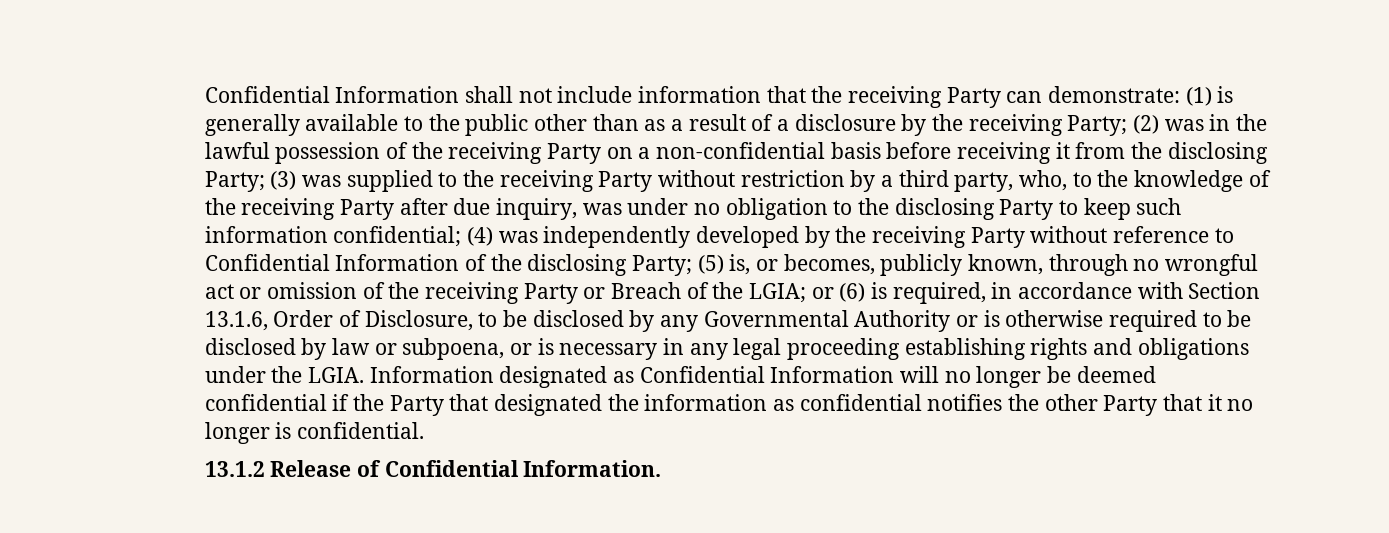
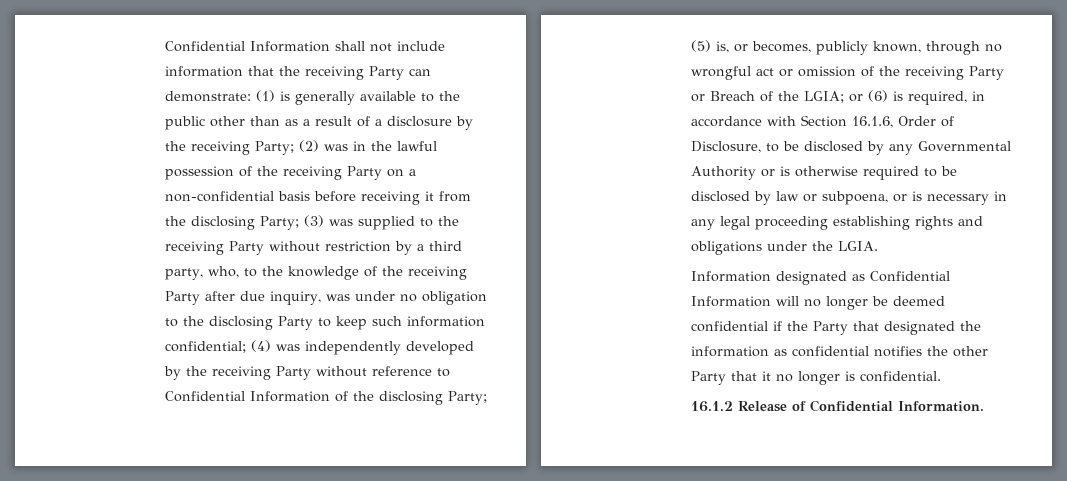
- or (6) is required, in accordance with Section 13.1.6, Order of Disclosure, to be disclosed by any Governmental Authority or is otherwise required to be disclosed by law or subpoena, or is necessary in any legal proceeding establishing rights and obligations under the LGIA. Information designated as Confidential Information will no longer be deemed confidential if the Party that designated the information as confidential notifies the other Party that it no longer is confidential.
+ or (6) is required, in accordance with Section 16.1.6, Order of Disclosure, to be disclosed by any Governmental Authority or is otherwise required to be disclosed by law or subpoena, or is necessary in any legal proceeding establishing rights and obligations under the LGIA.
+ Information designated as Confidential Information will no longer be deemed confidential if the Party that designated the information as confidential notifies the other Party that it no longer is confidential.
- 13.1.2 Release of Confidential Information.
+ 16.1.2 Release of Confidential Information.

